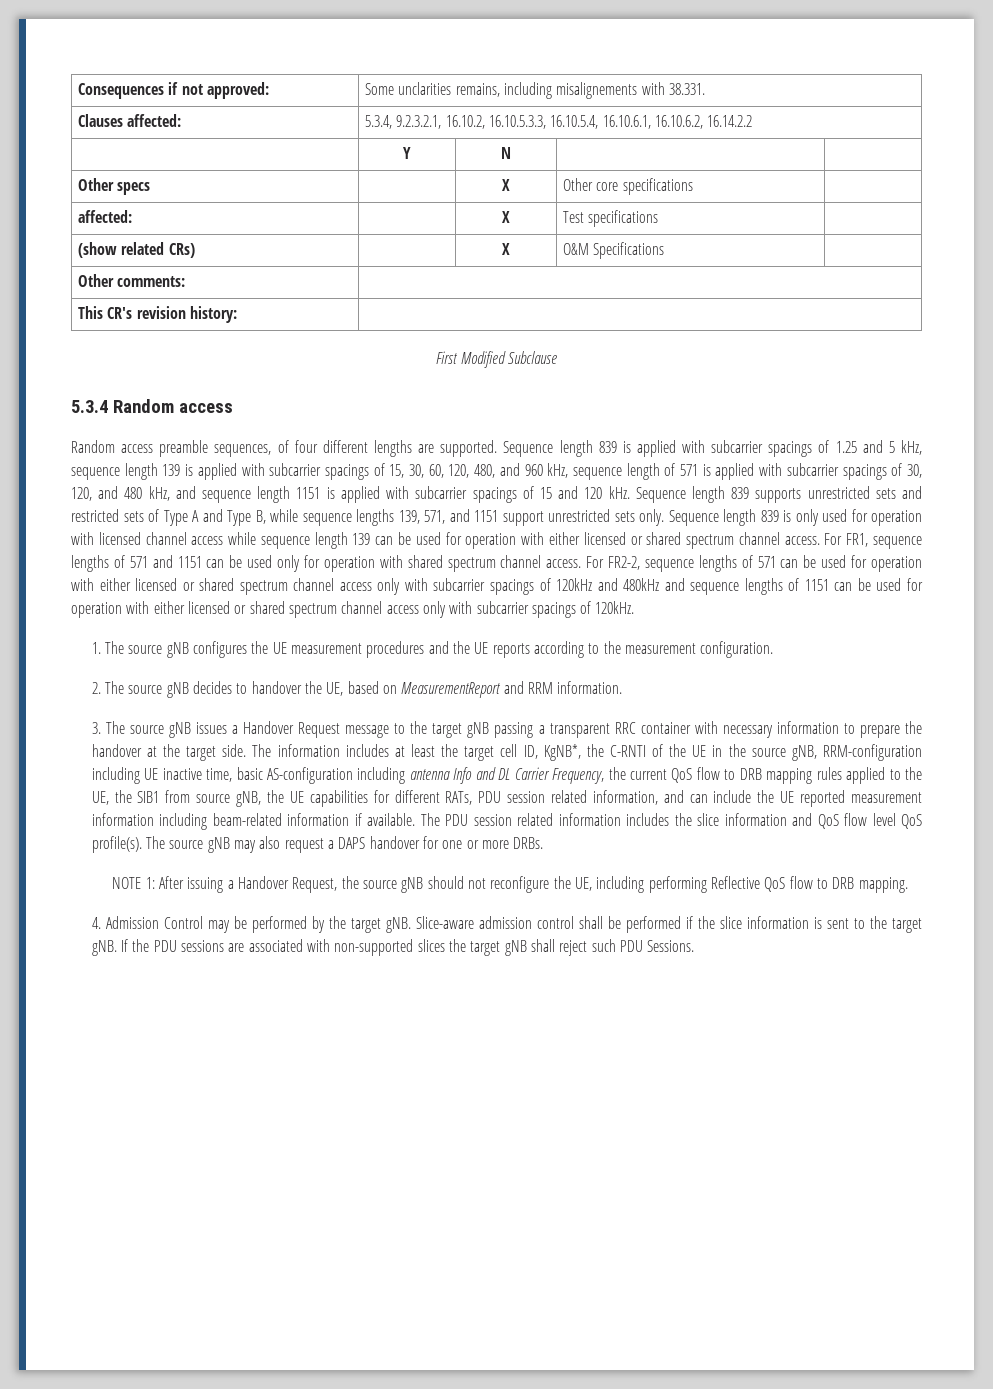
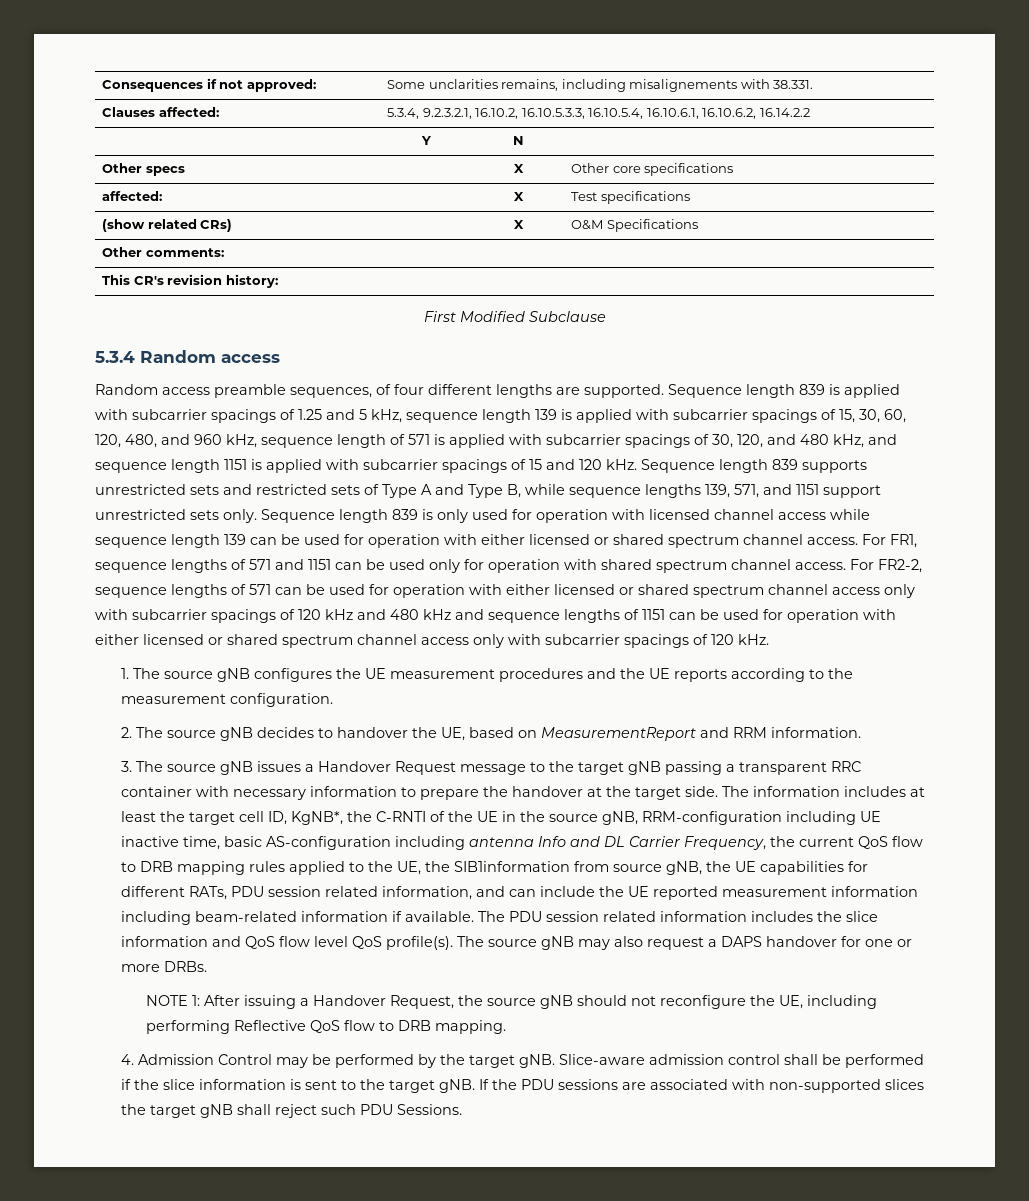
- For FR2-2, sequence lengths of 571 can be used for operation with either licensed or shared spectrum channel access only with subcarrier spacings of 120kHz and 480kHz and sequence lengths of 1151 can be used for operation with either licensed or shared spectrum channel access only with subcarrier spacings of 120kHz.
+ For FR2-2, sequence lengths of 571 can be used for operation with either licensed or shared spectrum channel access only with subcarrier spacings of 120 kHz and 480 kHz and sequence lengths of 1151 can be used for operation with either licensed or shared spectrum channel access only with subcarrier spacings of 120 kHz.
- The information includes at least the target cell ID, KgNB*, the C-RNTI of the UE in the source gNB, RRM-configuration including UE inactive time, basic AS-configuration including antenna Info and DL Carrier Frequency, the current QoS flow to DRB mapping rules applied to the UE, the SIB1 from source gNB, the UE capabilities for different RATs, PDU session related information, and can include the UE reported measurement information including beam-related information if available.
+ The information includes at least the target cell ID, KgNB*, the C-RNTI of the UE in the source gNB, RRM-configuration including UE inactive time, basic AS-configuration including antenna Info and DL Carrier Frequency, the current QoS flow to DRB mapping rules applied to the UE, the SIB1information from source gNB, the UE capabilities for different RATs, PDU session related information, and can include the UE reported measurement information including beam-related information if available.

